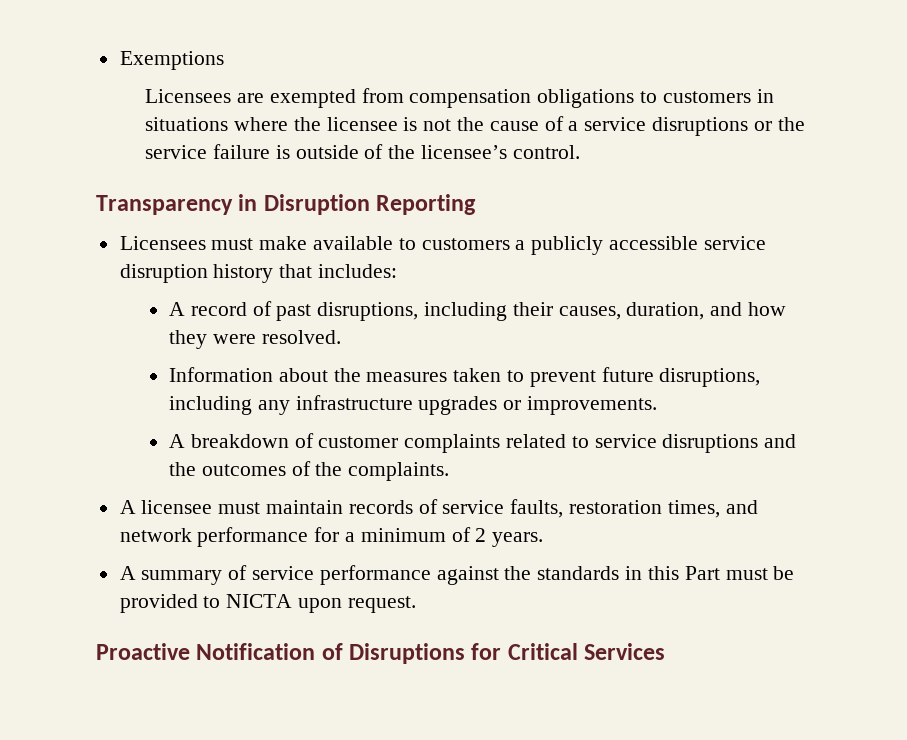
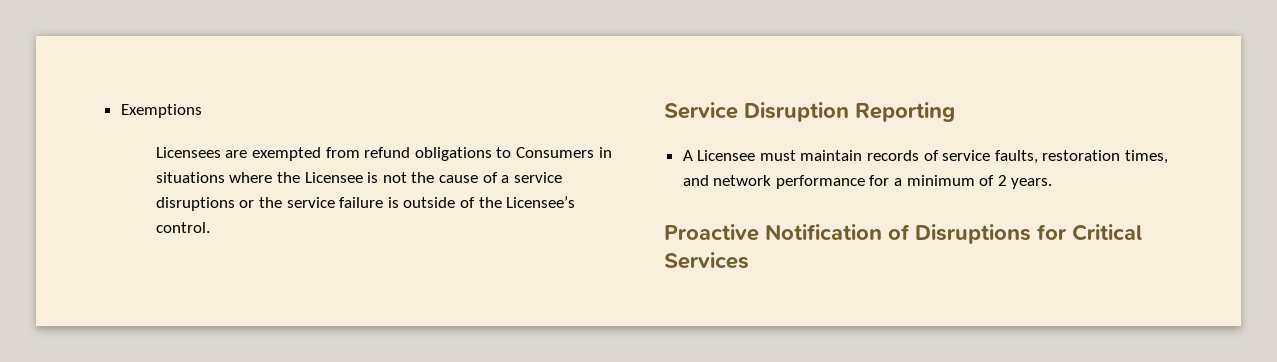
- Licensees are exempted from compensation obligations to customers in situations where the licensee is not the cause of a service disruptions or the service failure is outside of the licensee’s control.
+ Licensees are exempted from refund obligations to Consumers in situations where the Licensee is not the cause of a service disruptions or the service failure is outside of the Licensee’s control.
- Transparency in Disruption Reporting
+ Service Disruption Reporting
- Licensees must make available to customers a publicly accessible service disruption history that includes:
- A record of past disruptions, including their causes, duration, and how they were resolved.
- Information about the measures taken to prevent future disruptions, including any infrastructure upgrades or improvements.
- A breakdown of customer complaints related to service disruptions and the outcomes of the complaints.
- A licensee must maintain records of service faults, restoration times, and network performance for a minimum of 2 years.
+ A Licensee must maintain records of service faults, restoration times, and network performance for a minimum of 2 years.
- A summary of service performance against the standards in this Part must be provided to NICTA upon request.

